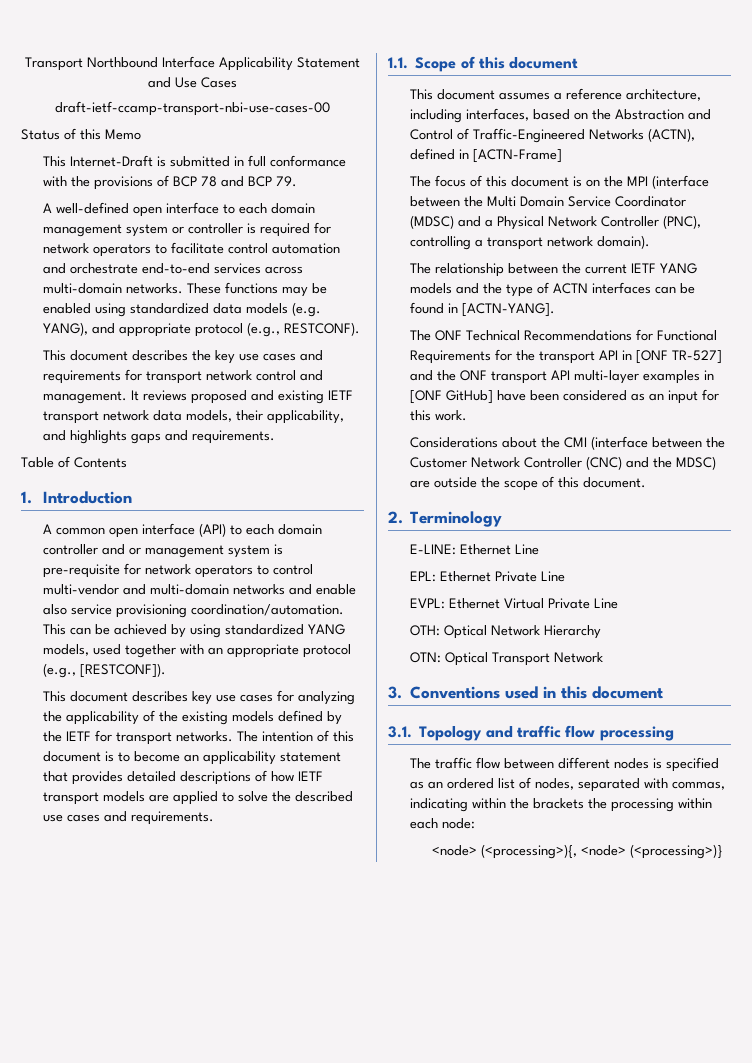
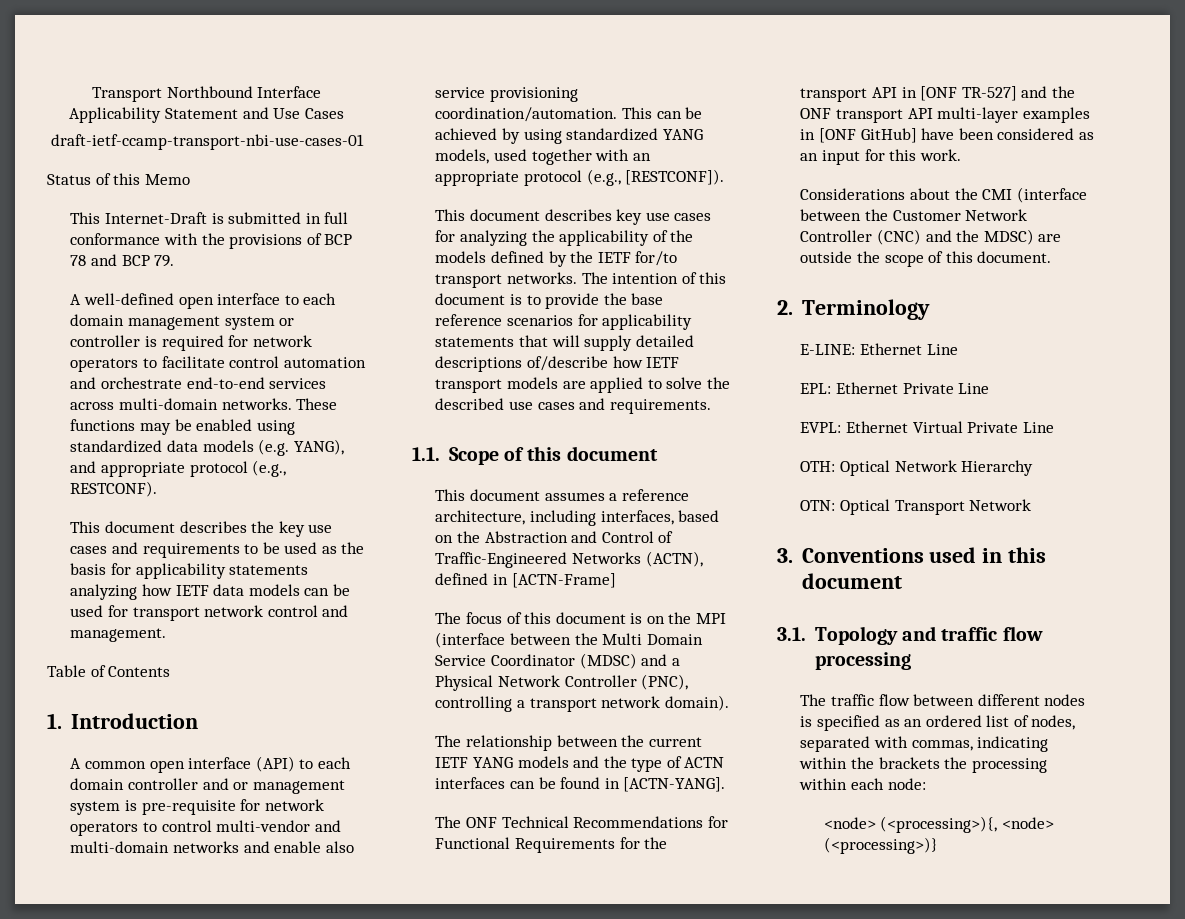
- draft-ietf-ccamp-transport-nbi-use-cases-00
+ draft-ietf-ccamp-transport-nbi-use-cases-01
- This document describes the key use cases and requirements for transport network control and management. It reviews proposed and existing IETF transport network data models, their applicability, and highlights gaps and requirements.
+ This document describes the key use cases and requirements to be used as the basis for applicability statements analyzing how IETF data models can be used for transport network control and management.
- This document describes key use cases for analyzing the applicability of the existing models defined by the IETF for transport networks.
+ This document describes key use cases for analyzing the applicability of the models defined by the IETF for/to transport networks.
- The intention of this document is to become an applicability statement that provides detailed descriptions of how IETF transport models are applied to solve the described use cases and requirements.
+ The intention of this document is to provide the base reference scenarios for applicability statements that will supply detailed descriptions of/describe how IETF transport models are applied to solve the described use cases and requirements.

